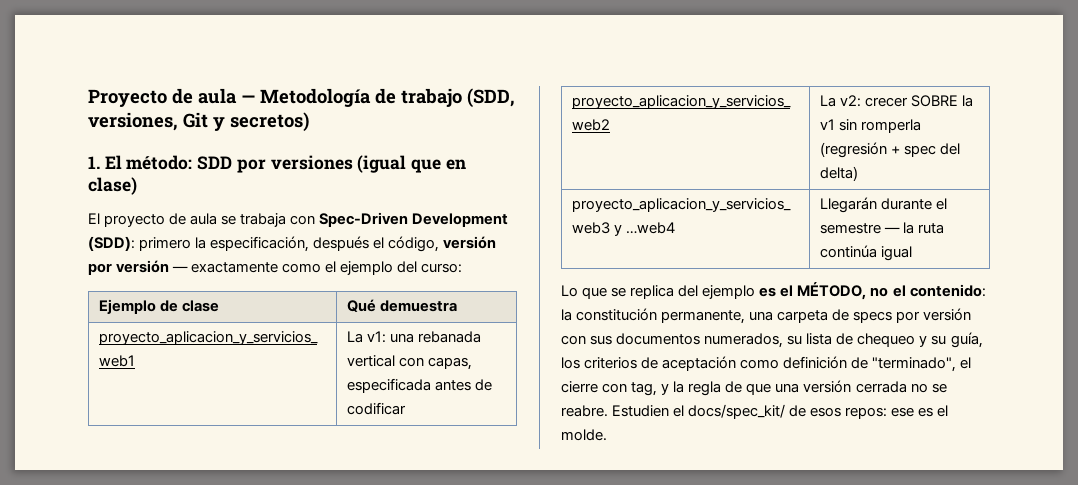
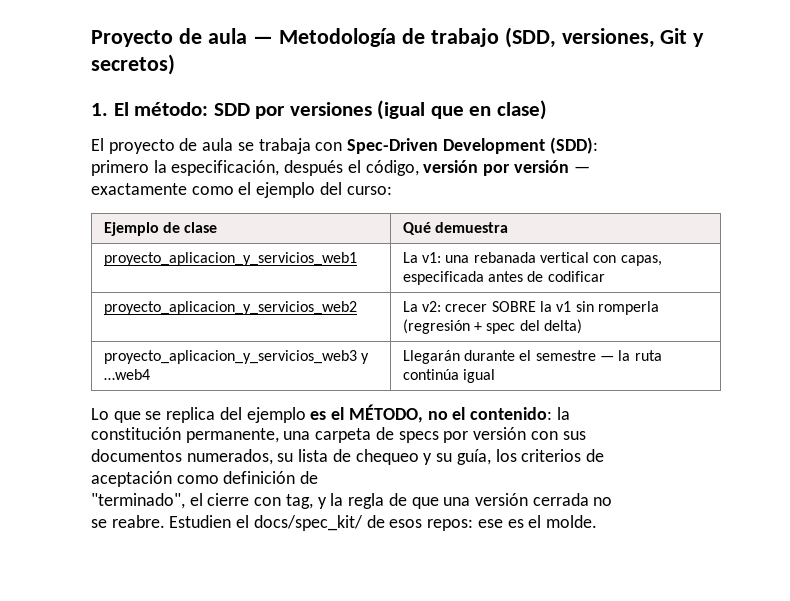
- El proyecto de aula se trabaja con Spec-Driven Development (SDD): primero la especificación, después el código, versión por versión — exactamente como el ejemplo del curso:
+ El proyecto de aula se trabaja con Spec-Driven Development (SDD):
+ primero la especificación, después el código, versión por versión —
+ exactamente como el ejemplo del curso:
- Lo que se replica del ejemplo es el MÉTODO, no el contenido: la constitución permanente, una carpeta de specs por versión con sus documentos numerados, su lista de chequeo y su guía, los criterios de aceptación como definición de "terminado", el cierre con tag, y la regla de que una versión cerrada no se reabre.
+ Lo que se replica del ejemplo es el MÉTODO, no el contenido: la
+ constitución permanente, una carpeta de specs por versión con sus
+ documentos numerados, su lista de chequeo y su guía, los criterios de
+ aceptación como definición de
+ "terminado", el cierre con tag, y la regla de que una versión cerrada no
+ se reabre.

